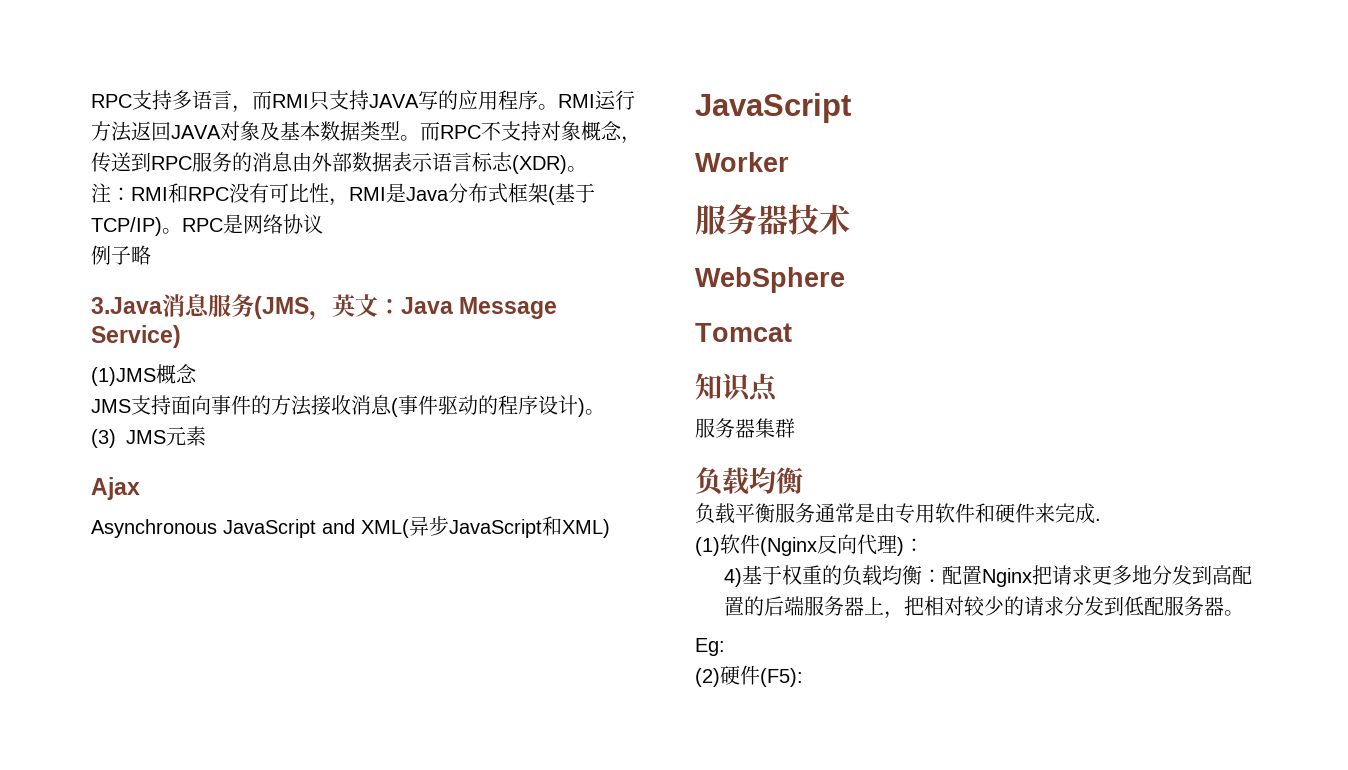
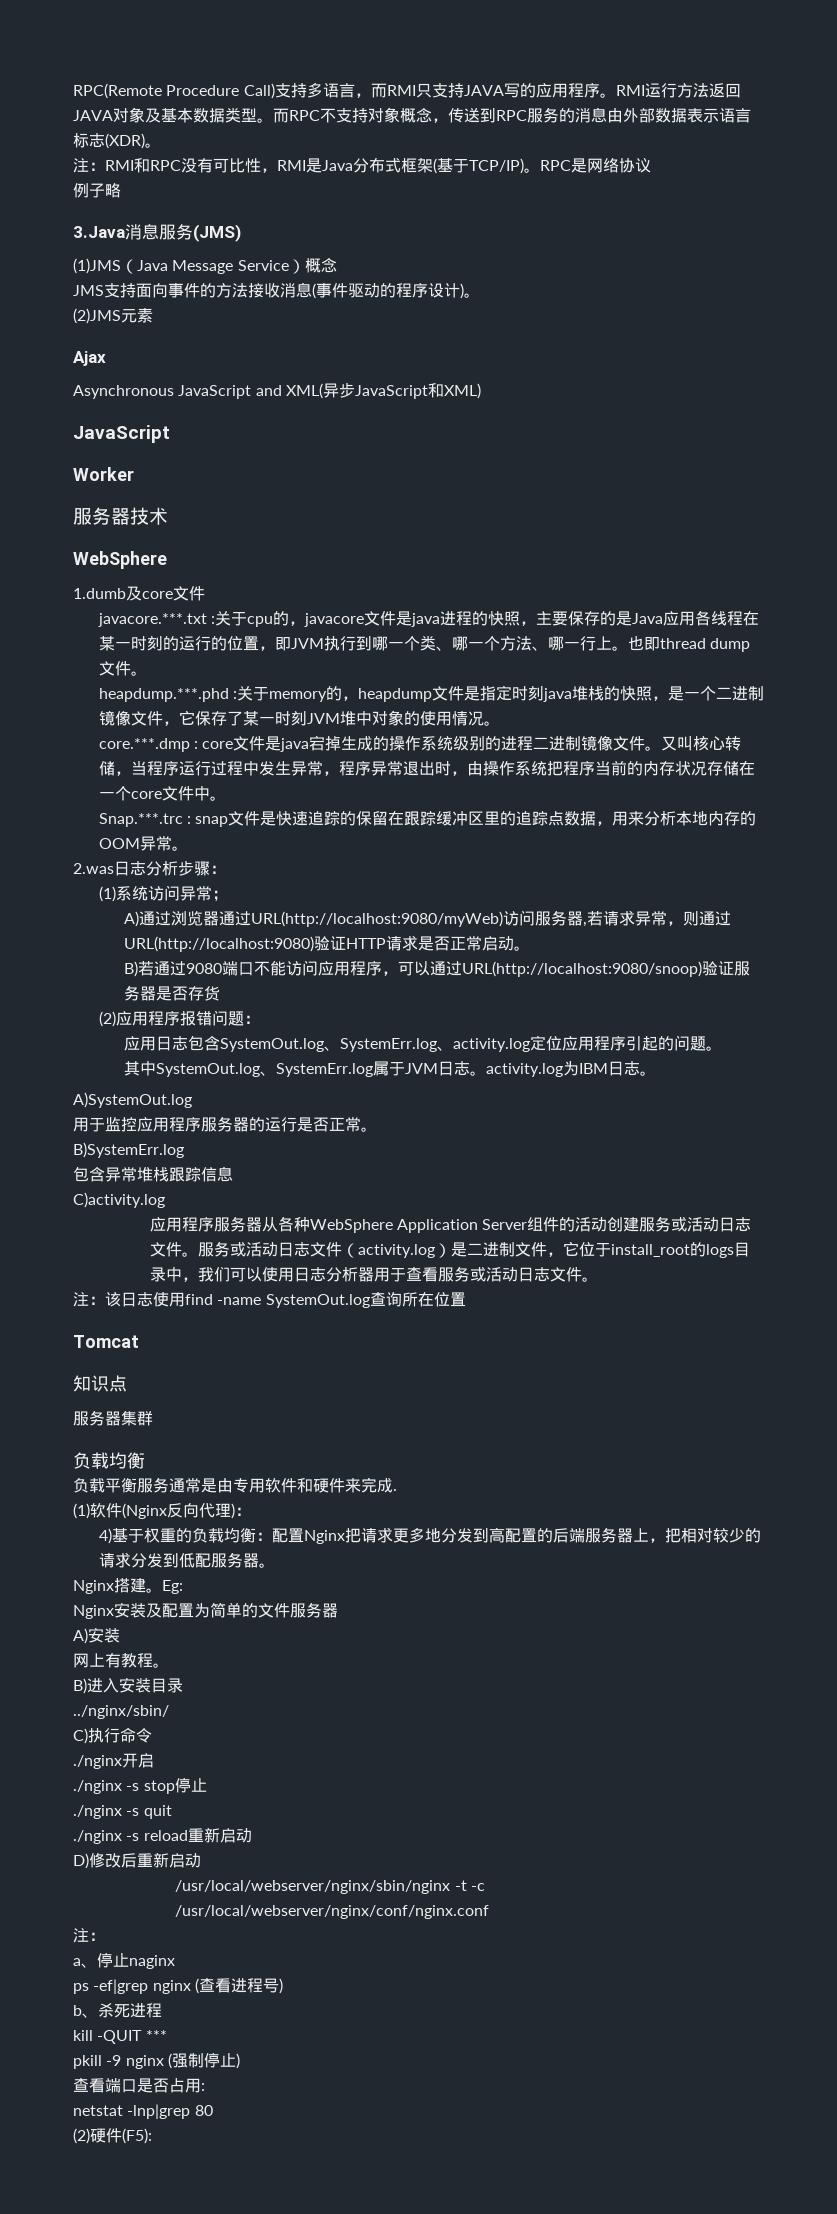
- RPC支持多语言，而RMI只支持JAVA写的应用程序。
+ RPC(Remote Procedure Call)支持多语言，而RMI只支持JAVA写的应用程序。
- 3.Java消息服务(JMS，英文：Java Message Service)
- (1)JMS概念
+ 3.Java消息服务(JMS)
+ (1)JMS（Java Message Service）概念
- (3) JMS元素
+ (2)JMS元素
+ 1.dumb及core文件
+ javacore.***.txt :关于cpu的，javacore文件是java进程的快照，主要保存的是Java应用各线程在某一时刻的运行的位置，即JVM执行到哪一个类、哪一个方法、哪一行上。也即thread dump文件。
+ heapdump.***.phd :关于memory的，heapdump文件是指定时刻java堆栈的快照，是一个二进制镜像文件，它保存了某一时刻JVM堆中对象的使用情况。
+ core.***.dmp : core文件是java宕掉生成的操作系统级别的进程二进制镜像文件。又叫核心转储，当程序运行过程中发生异常，程序异常退出时，由操作系统把程序当前的内存状况存储在一个core文件中。
+ Snap.***.trc : snap文件是快速追踪的保留在跟踪缓冲区里的追踪点数据，用来分析本地内存的OOM异常。
+ 2.was日志分析步骤：
+ (1)系统访问异常；
+ A)通过浏览器通过URL(http://localhost:9080/myWeb)访问服务器,若请求异常，则通过URL(http://localhost:9080)验证HTTP请求是否正常启动。
+ B)若通过9080端口不能访问应用程序，可以通过URL(http://localhost:9080/snoop)验证服务器是否存货
+ (2)应用程序报错问题：
+ 应用日志包含SystemOut.log、SystemErr.log、activity.log定位应用程序引起的问题。
+ 其中SystemOut.log、SystemErr.log属于JVM日志。activity.log为IBM日志。
+ A)SystemOut.log
+ 用于监控应用程序服务器的运行是否正常。
+ B)SystemErr.log
+ 包含异常堆栈跟踪信息
+ C)activity.log
+ 应用程序服务器从各种WebSphere Application Server组件的活动创建服务或活动日志文件。服务或活动日志文件（activity.log）是二进制文件，它位于install_root的logs目录中，我们可以使用日志分析器用于查看服务或活动日志文件。
+ 注：该日志使用find -name SystemOut.log查询所在位置
+ Nginx搭建。
+ Nginx安装及配置为简单的文件服务器
+ A)安装
+ 网上有教程。
+ B)进入安装目录
+ ../nginx/sbin/
+ C)执行命令
+ ./nginx开启
+ ./nginx -s stop停止
+ ./nginx -s quit
+ ./nginx -s reload重新启动
+ D)修改后重新启动
+ /usr/local/webserver/nginx/sbin/nginx -t -c /usr/local/webserver/nginx/conf/nginx.conf
+ 注：
+ a、停止naginx
+ ps -ef|grep nginx (查看进程号)
+ b、杀死进程
+ kill -QUIT ***
+ pkill -9 nginx (强制停止)
+ 查看端口是否占用:
+ netstat -lnp|grep 80

